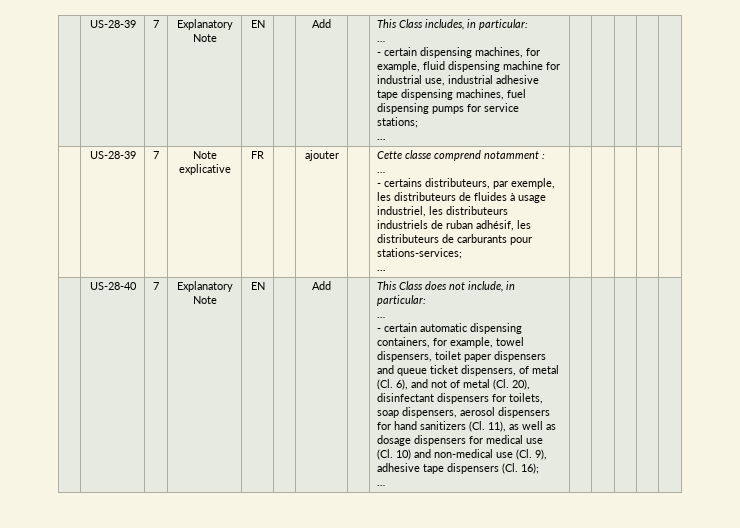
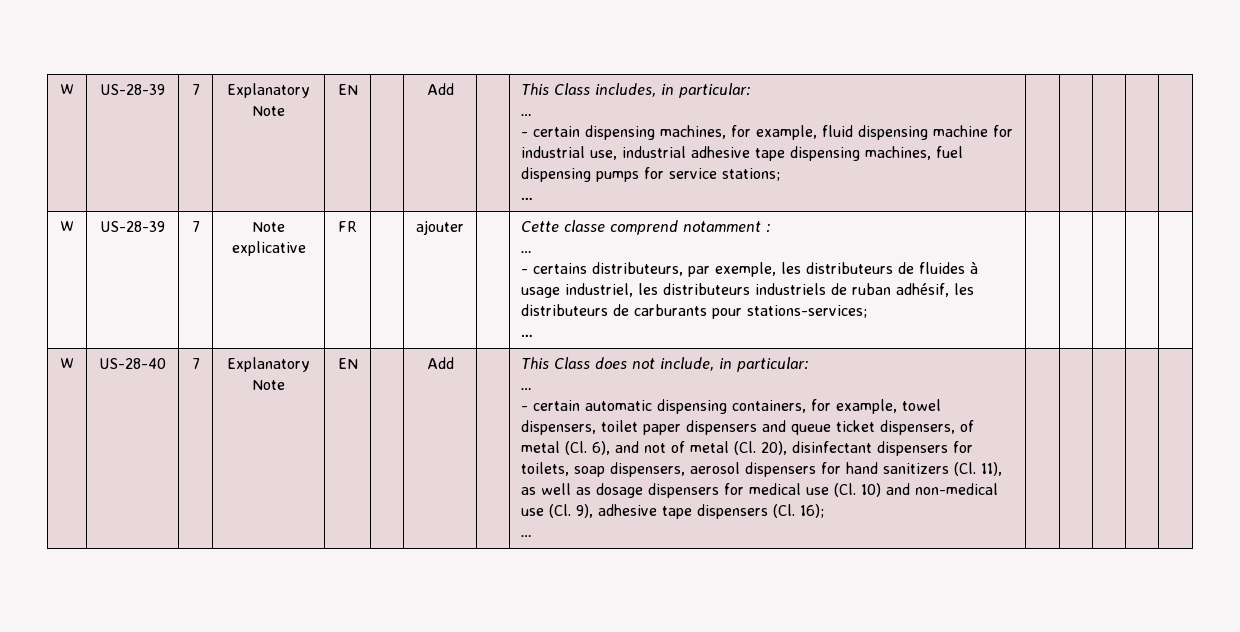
- | US-28-39 | 7 | Explanatory Note | EN | | Add | | This Class includes, in particular:
+ W | US-28-39 | 7 | Explanatory Note | EN | | Add | | This Class includes, in particular:
- | US-28-39 | 7 | Note explicative | FR | | ajouter | | Cette classe comprend notamment :
+ W | US-28-39 | 7 | Note explicative | FR | | ajouter | | Cette classe comprend notamment :
  …
  - certains distributeurs, par exemple, les distributeurs de fluides à usage industriel, les distributeurs industriels de ruban adhésif, les distributeurs de carburants pour stations-services;
  … | | | | |
+ W

